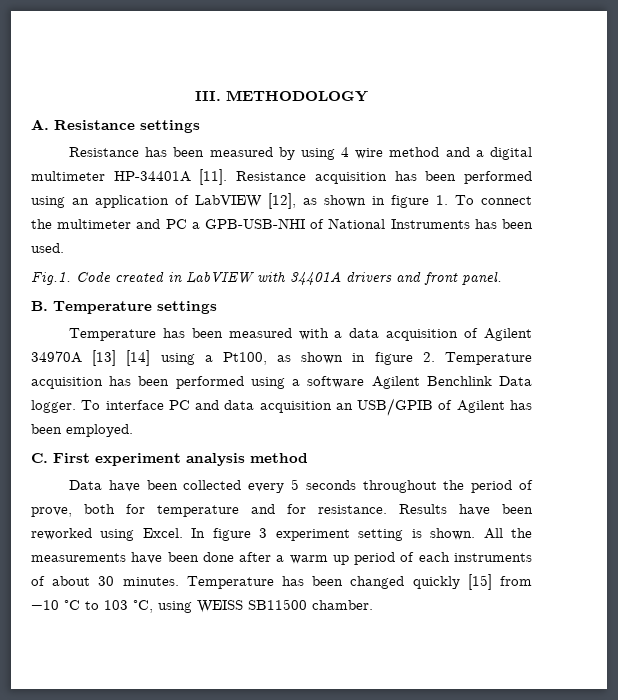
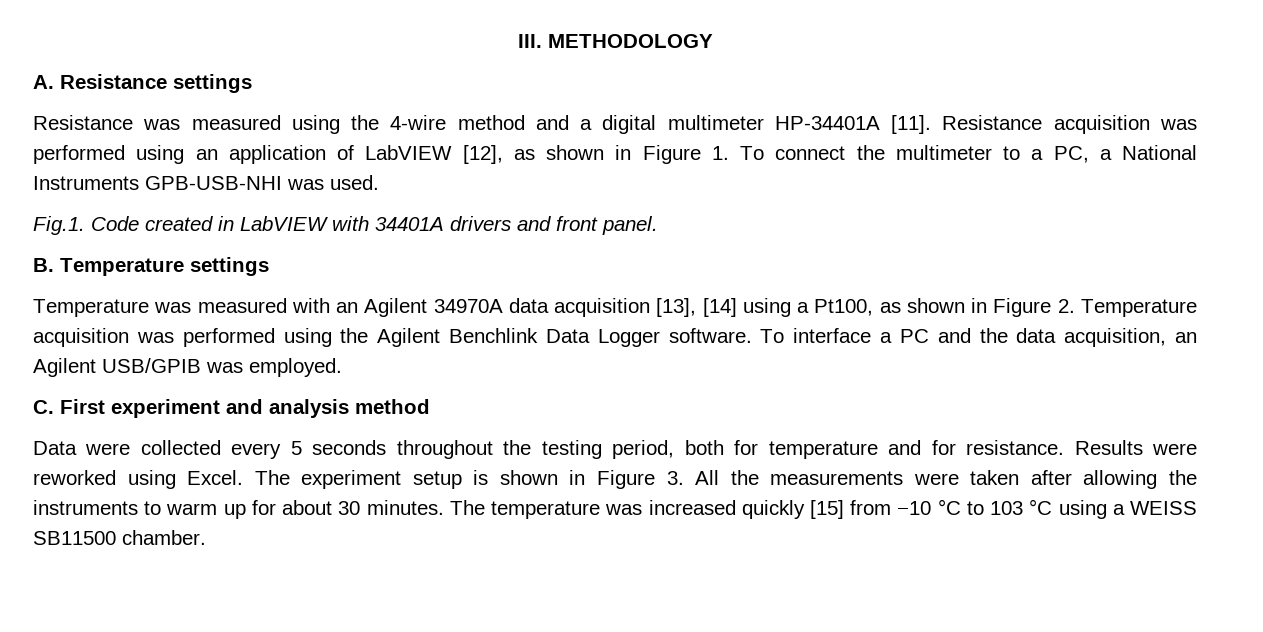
- Resistance has been measured by using 4 wire method and a digital multimeter HP-34401A [11].
+ Resistance was measured using the 4-wire method and a digital multimeter HP-34401A [11].
- Resistance acquisition has been performed using an application of LabVIEW [12], as shown in figure 1. To connect the multimeter and PC a GPB-USB-NHI of National Instruments has been used.
+ Resistance acquisition was performed using an application of LabVIEW [12], as shown in Figure 1. To connect the multimeter to a PC, a National Instruments GPB-USB-NHI was used.
- Temperature has been measured with a data acquisition of Agilent 34970A [13] [14] using a Pt100, as shown in figure 2. Temperature acquisition has been performed using a software Agilent Benchlink Data logger.
+ Temperature was measured with an Agilent 34970A data acquisition [13], [14] using a Pt100, as shown in Figure 2. Temperature acquisition was performed using the Agilent Benchlink Data Logger software.
- To interface PC and data acquisition an USB/GPIB of Agilent has been employed.
+ To interface a PC and the data acquisition, an Agilent USB/GPIB was employed.
- C. First experiment analysis method
+ C. First experiment and analysis method
- Data have been collected every 5 seconds throughout the period of prove, both for temperature and for resistance.
+ Data were collected every 5 seconds throughout the testing period, both for temperature and for resistance.
- Results have been reworked using Excel.
+ Results were reworked using Excel.
- In figure 3 experiment setting is shown. All the measurements have been done after a warm up period of each instruments of about 30 minutes. Temperature has been changed quickly [15] from −10 °C to 103 °C, using WEISS SB11500 chamber.
+ The experiment setup is shown in Figure 3. All the measurements were taken after allowing the instruments to warm up for about 30 minutes. The temperature was increased quickly [15] from −10 °C to 103 °C using a WEISS SB11500 chamber.

